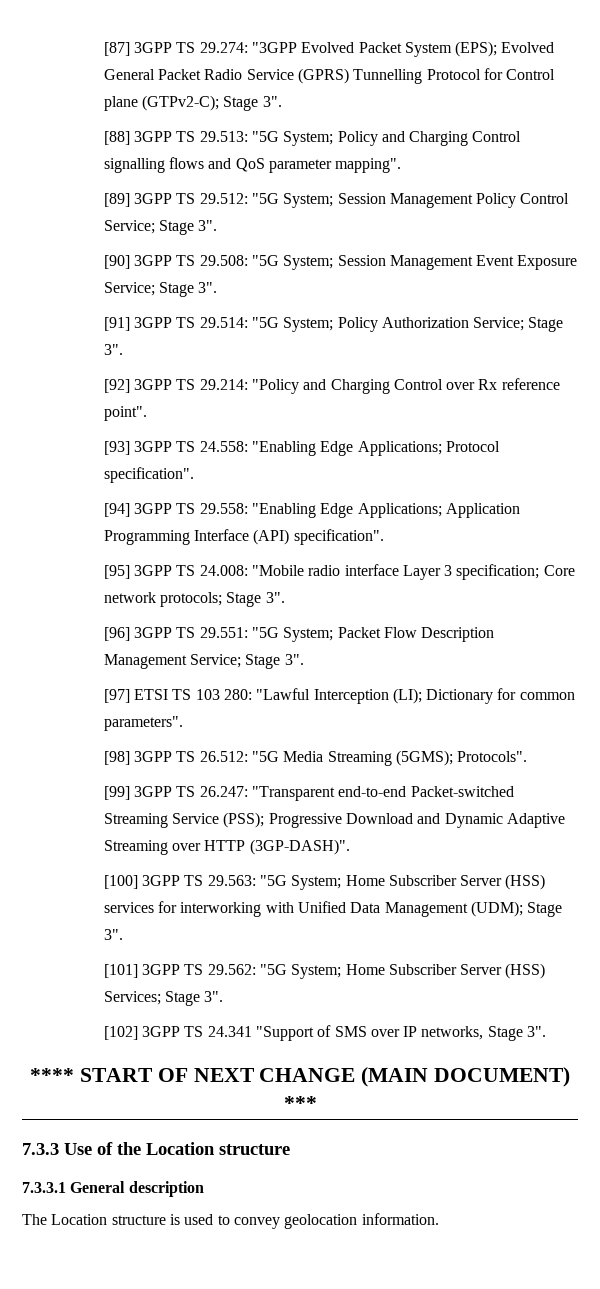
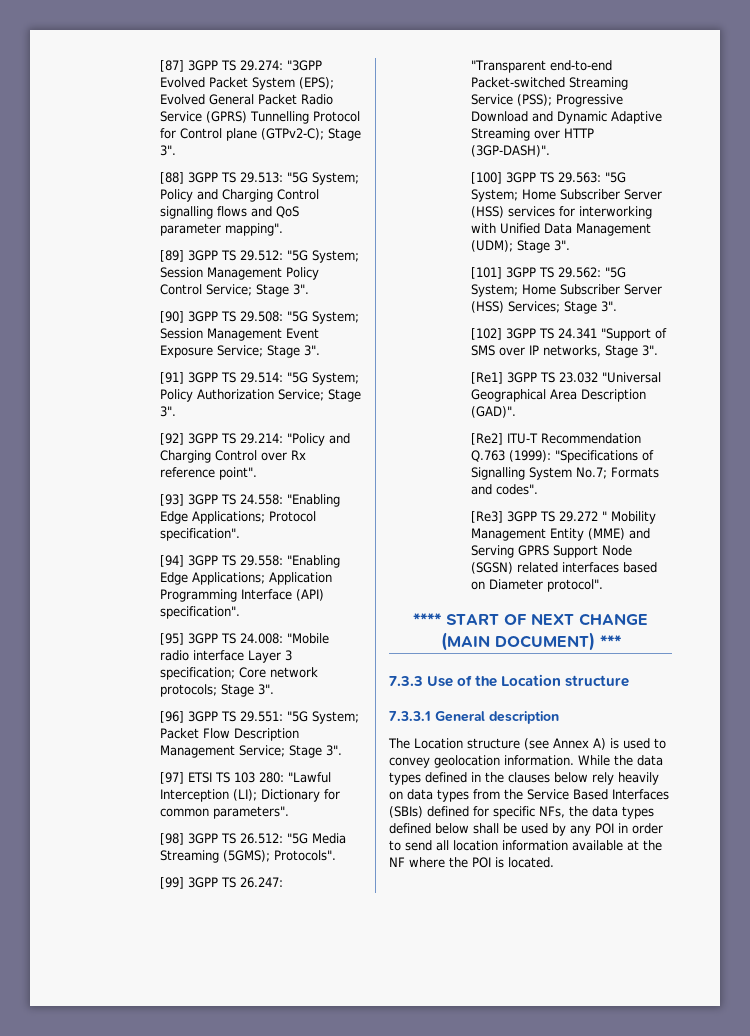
+ [Re1] 3GPP TS 23.032 "Universal Geographical Area Description (GAD)".
+ [Re2] ITU-T Recommendation Q.763 (1999): "Specifications of Signalling System No.7; Formats and codes".
+ [Re3] 3GPP TS 29.272 " Mobility Management Entity (MME) and Serving GPRS Support Node (SGSN) related interfaces based on Diameter protocol".
- The Location structure is used to convey geolocation information.
+ The Location structure (see Annex A) is used to convey geolocation information.
+ While the data types defined in the clauses below rely heavily on data types from the Service Based Interfaces (SBIs) defined for specific NFs, the data types defined below shall be used by any POI in order to send all location information available at the NF where the POI is located.

